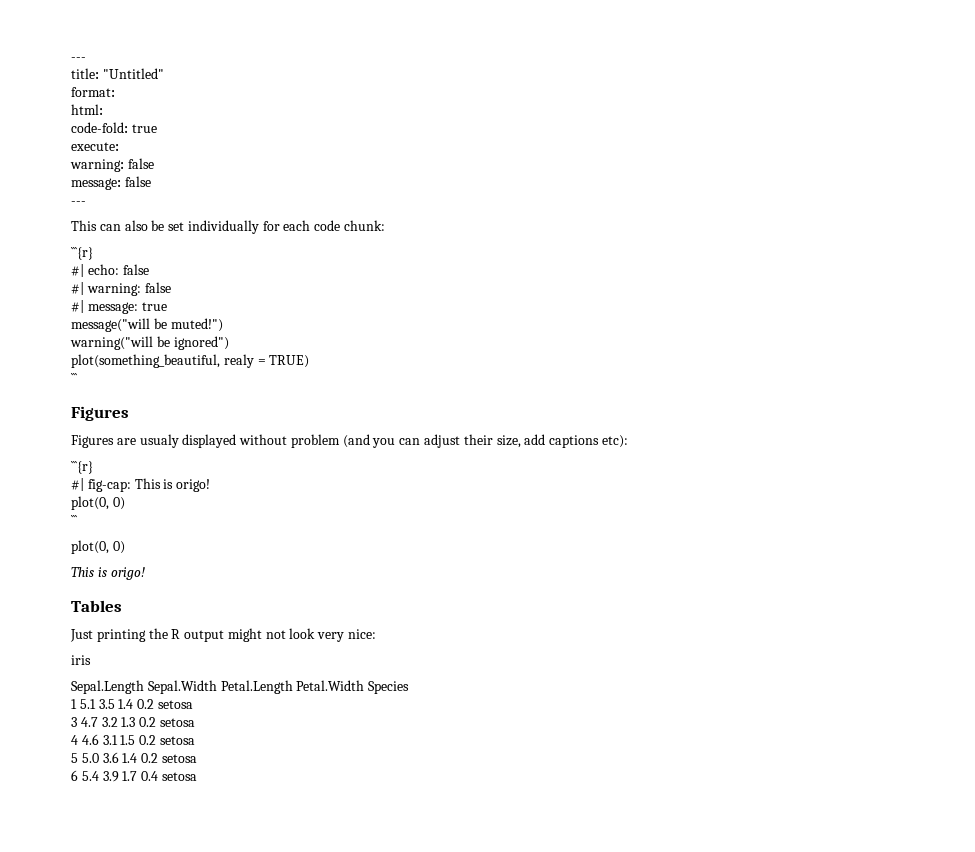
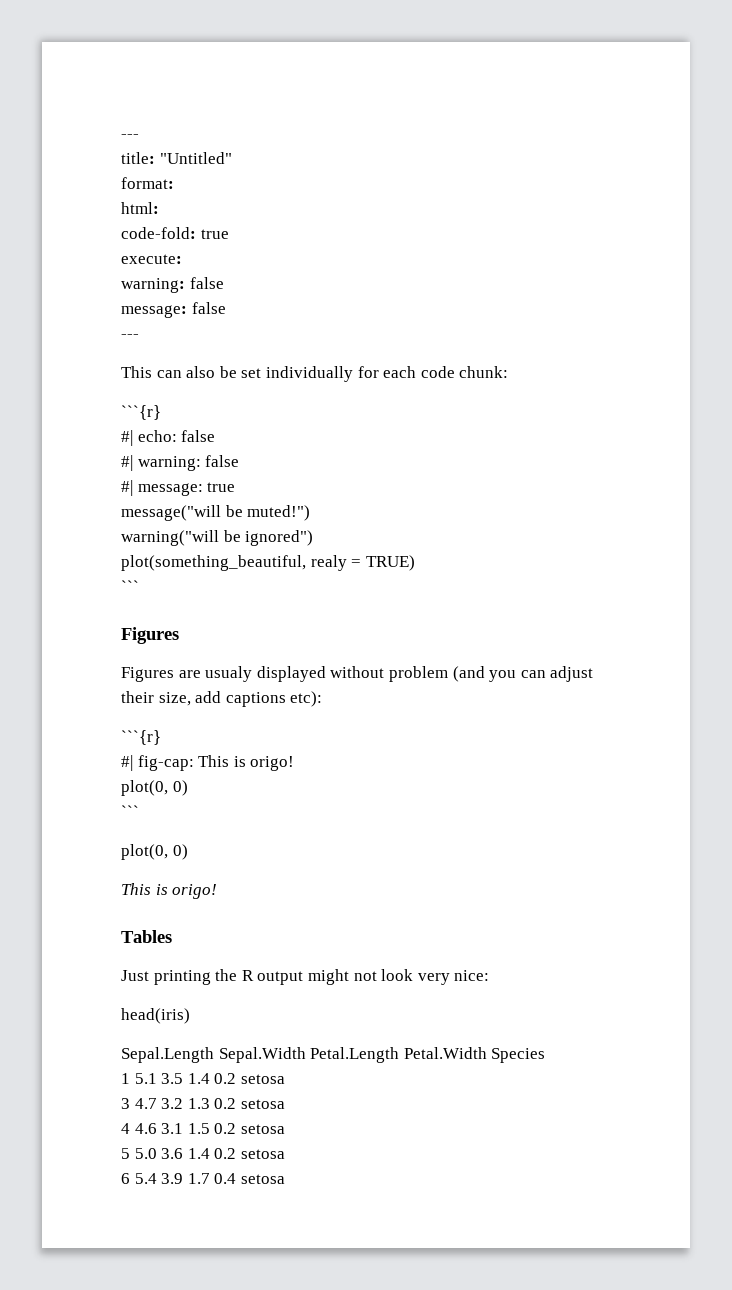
- iris
+ head(iris)

